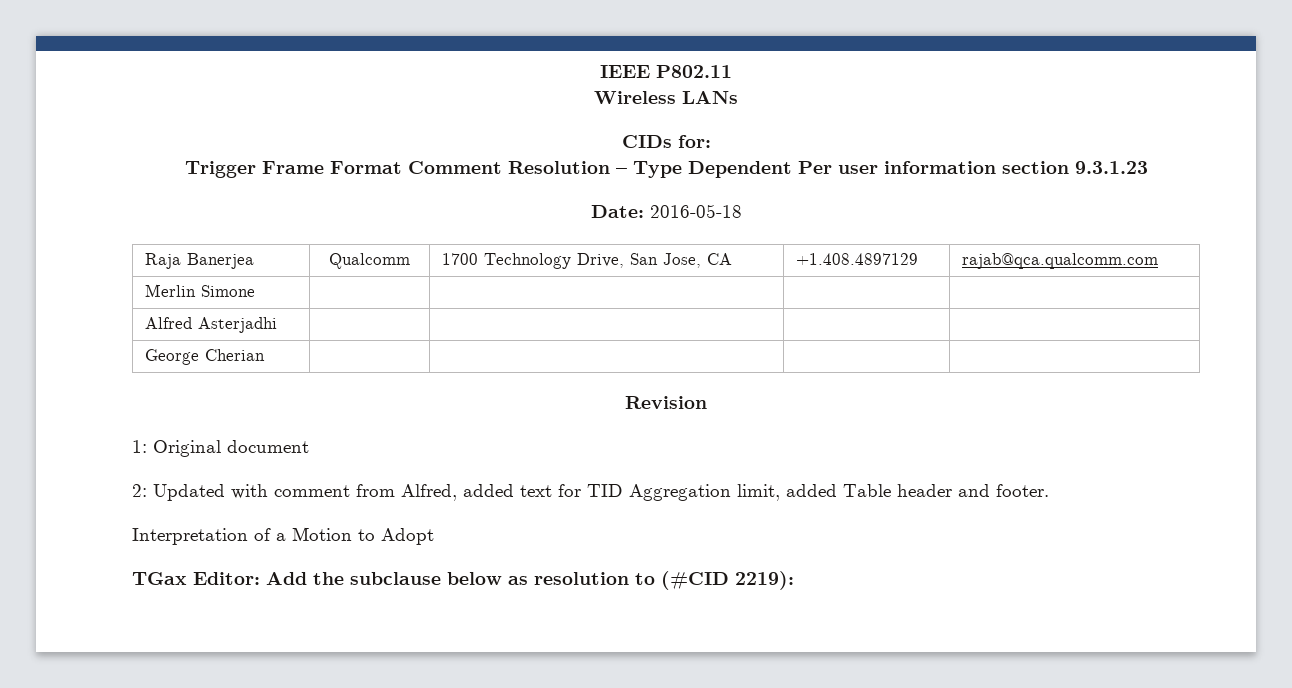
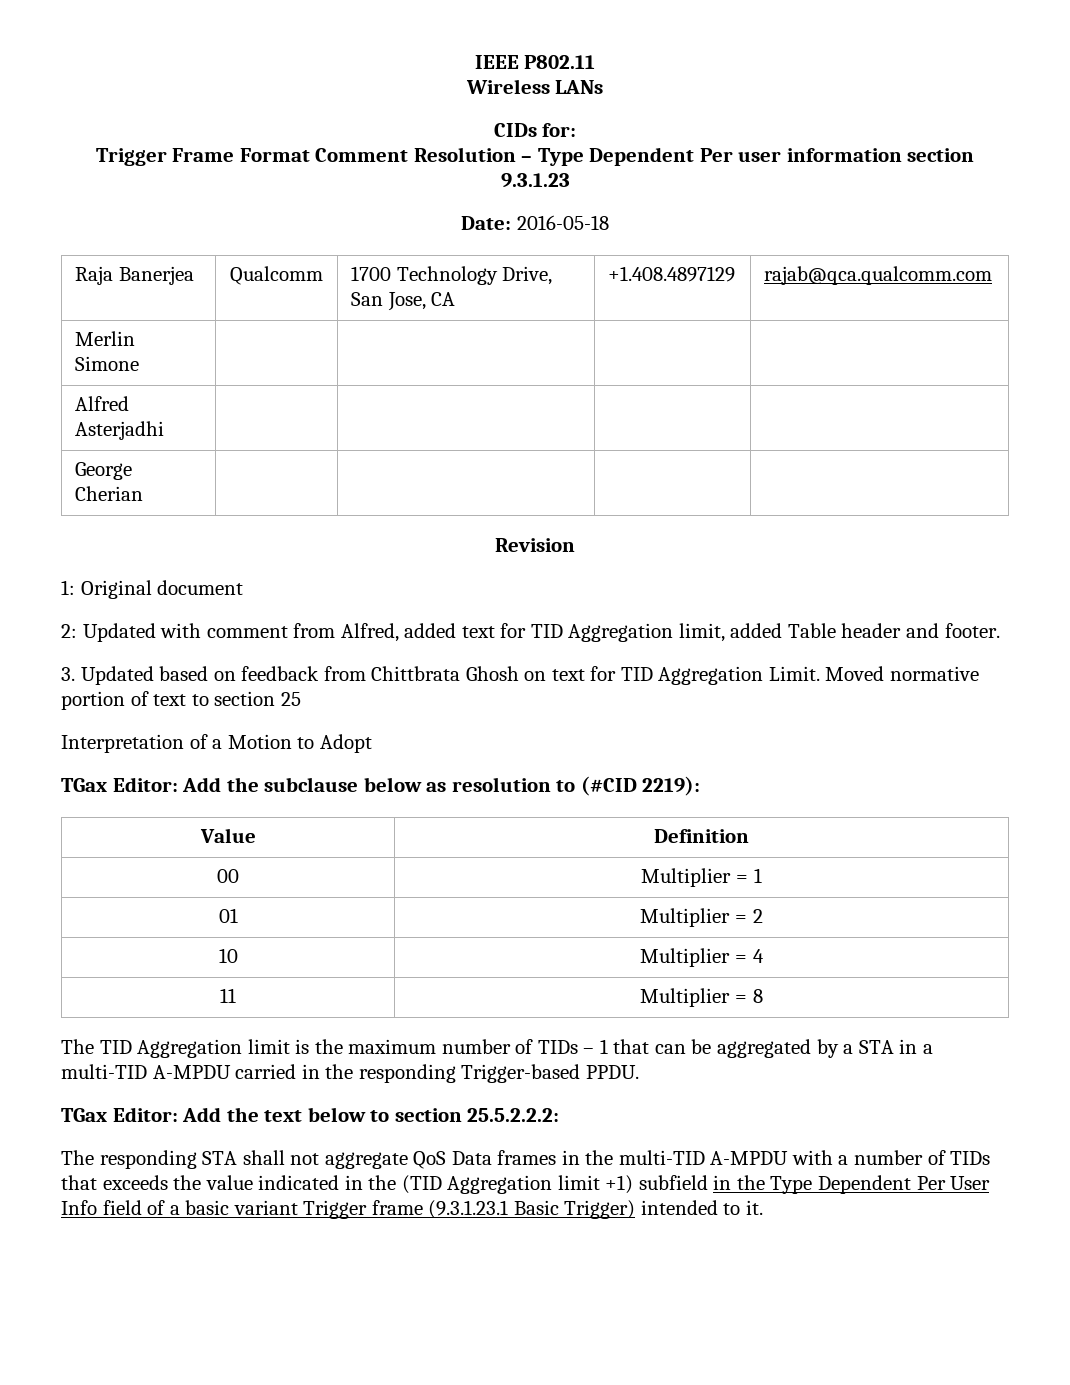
+ 3. Updated based on feedback from Chittbrata Ghosh on text for TID Aggregation Limit. Moved normative portion of text to section 25
+ Value | Definition
+ 00 | Multiplier = 1
+ 01 | Multiplier = 2
+ 10 | Multiplier = 4
+ 11 | Multiplier = 8
+ The TID Aggregation limit is the maximum number of TIDs – 1 that can be aggregated by a STA in a multi-TID A-MPDU carried in the responding Trigger-based PPDU.
+ TGax Editor: Add the text below to section 25.5.2.2.2:
+ The responding STA shall not aggregate QoS Data frames in the multi-TID A-MPDU with a number of TIDs that exceeds the value indicated in the (TID Aggregation limit +1) subfield in the Type Dependent Per User Info field of a basic variant Trigger frame (9.3.1.23.1 Basic Trigger) intended to it.

